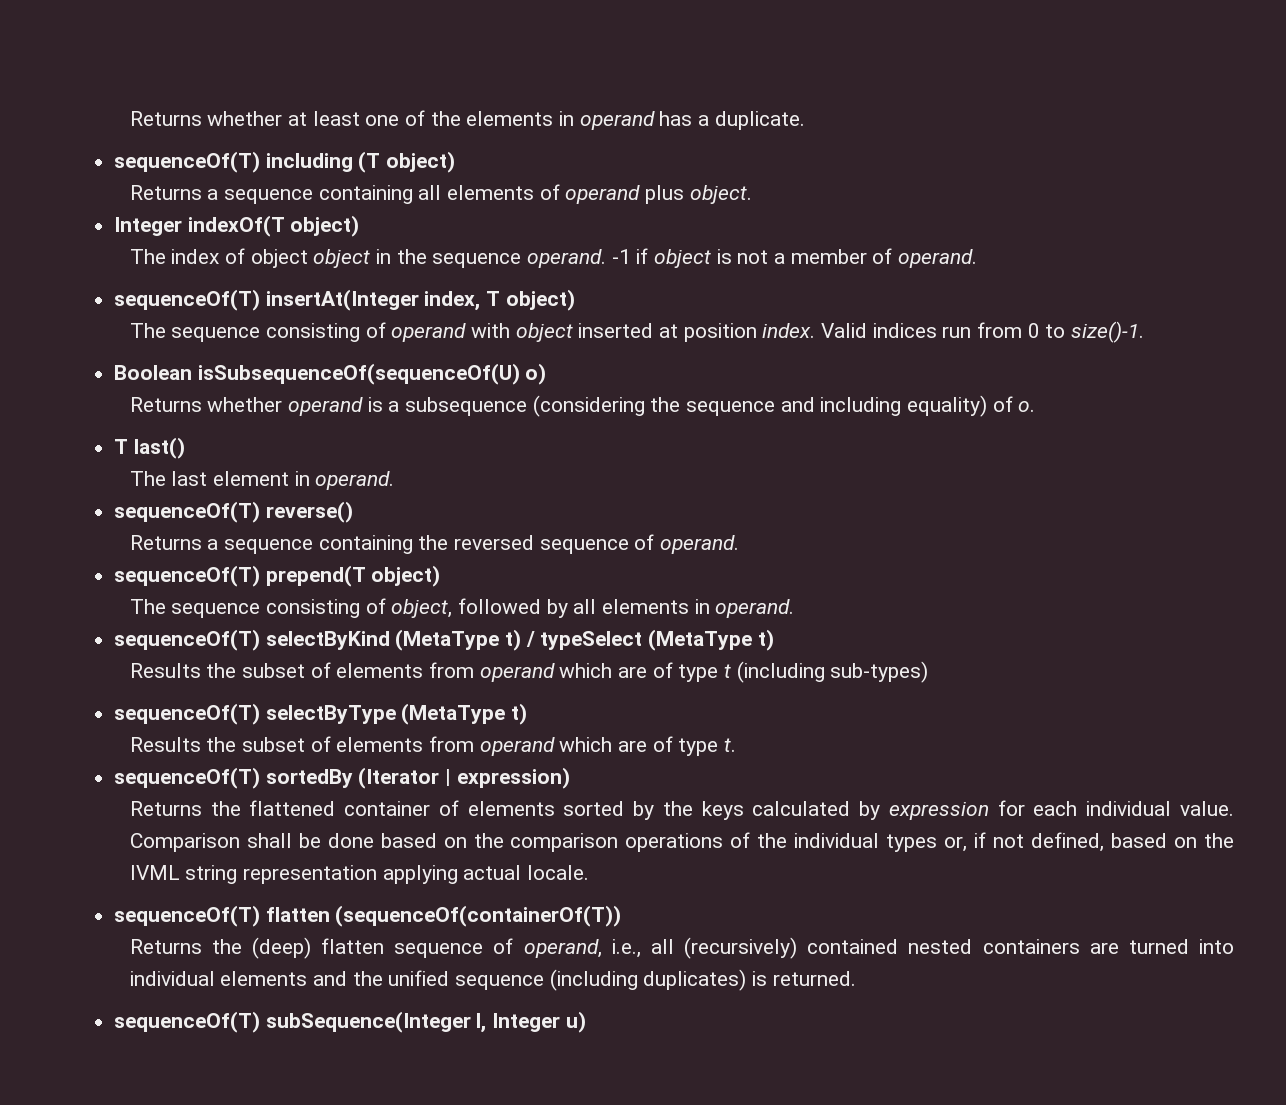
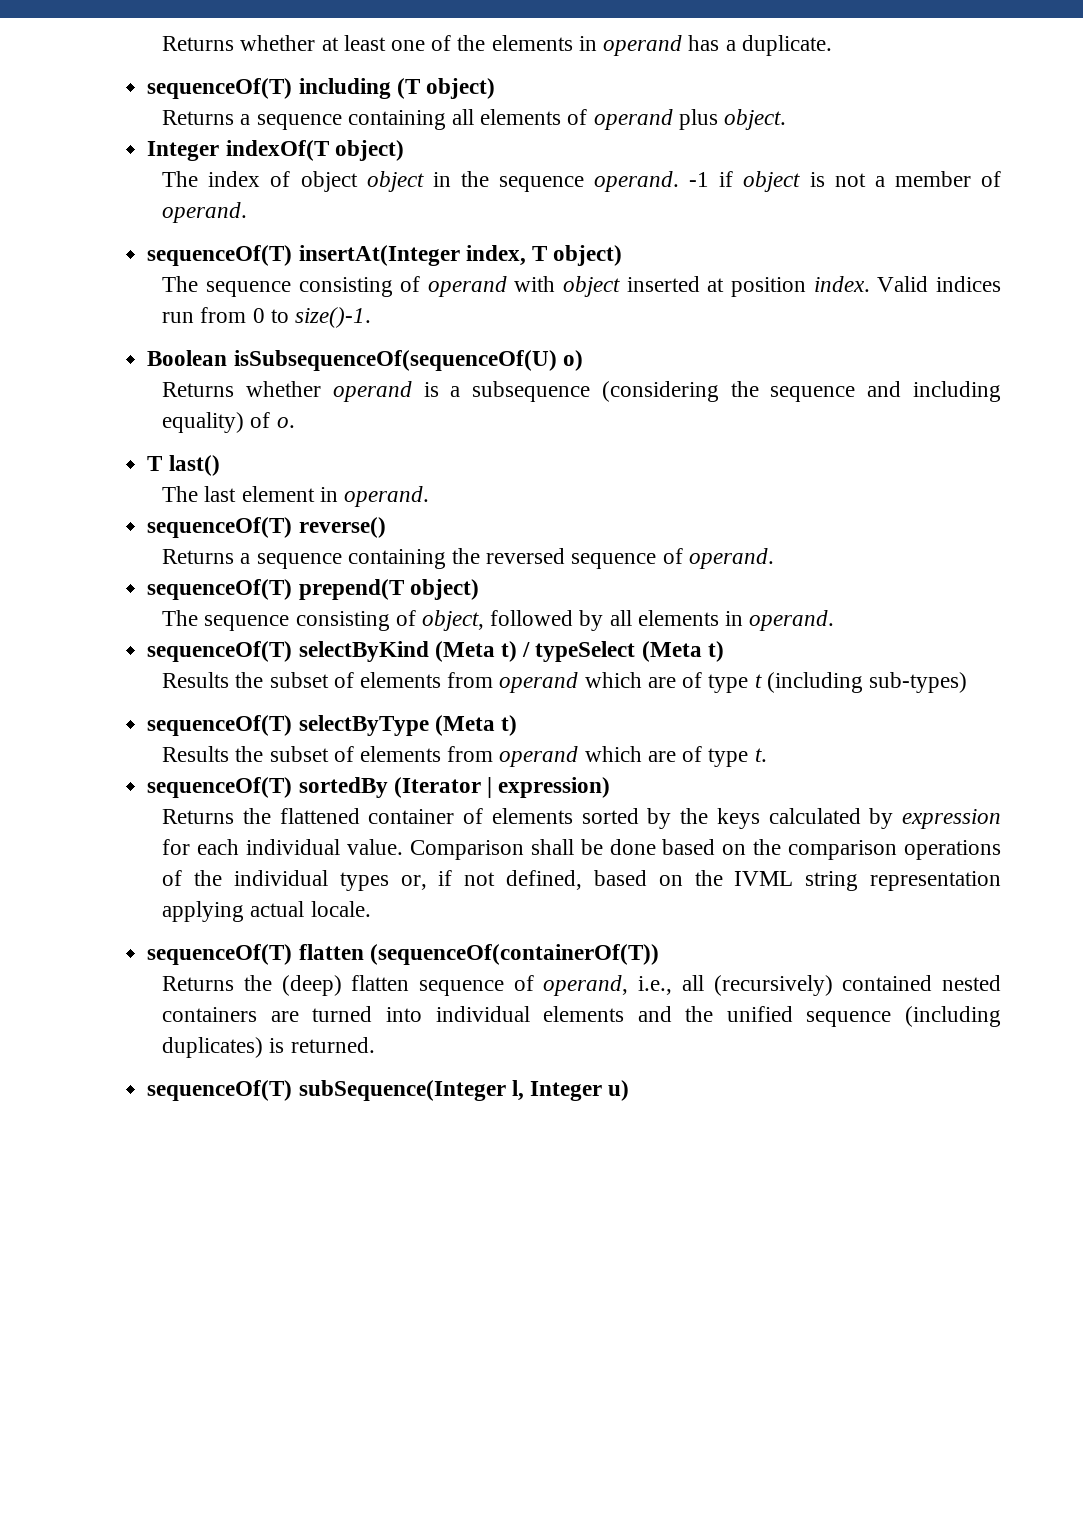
- sequenceOf(T) selectByKind (MetaType t) / typeSelect (MetaType t)
+ sequenceOf(T) selectByKind (Meta t) / typeSelect (Meta t)
- sequenceOf(T) selectByType (MetaType t)
+ sequenceOf(T) selectByType (Meta t)

